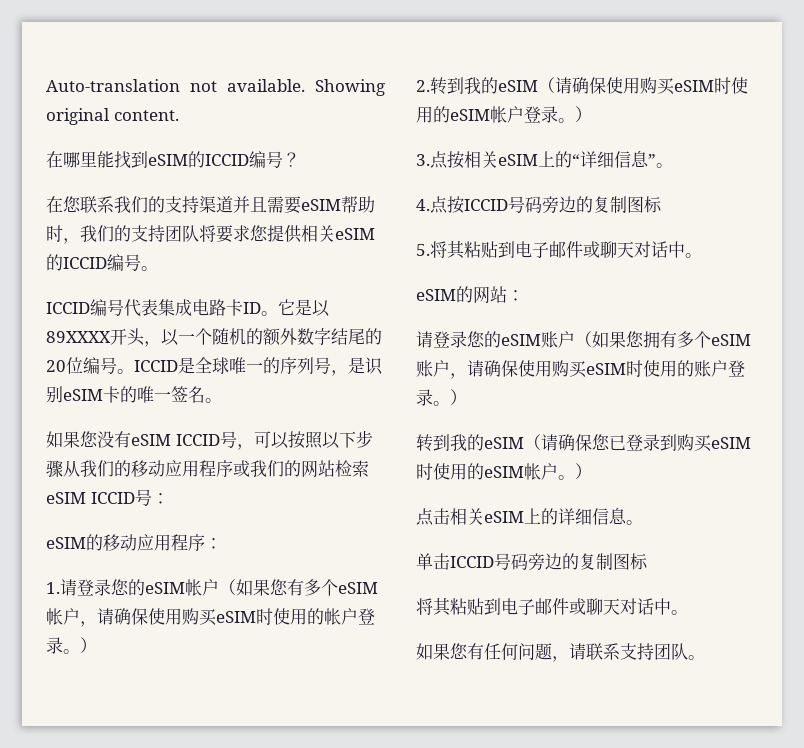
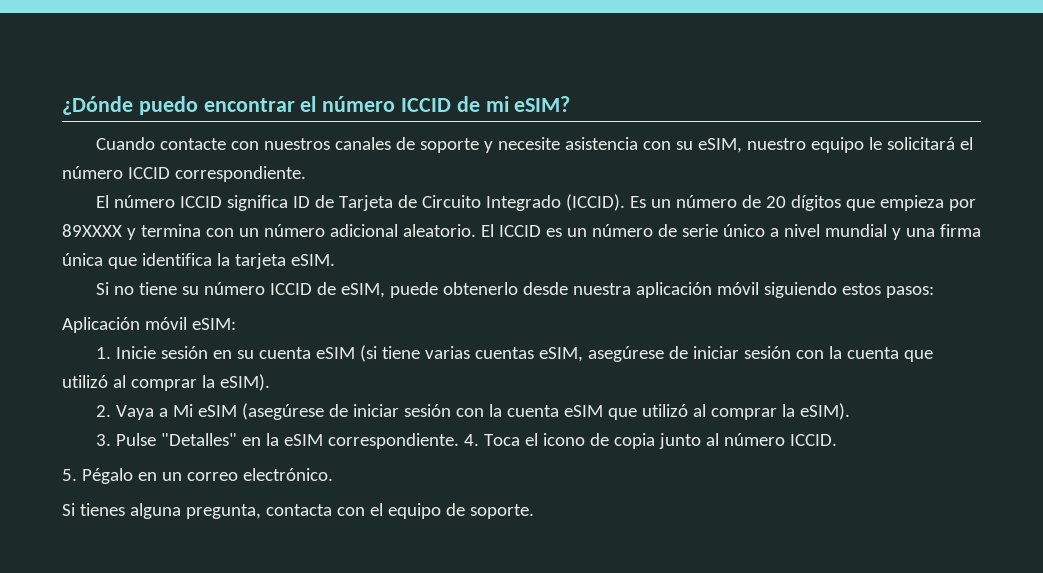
- Auto-translation not available. Showing original content.
- 在哪里能找到eSIM的ICCID编号？
- 在您联系我们的支持渠道并且需要eSIM帮助时，我们的支持团队将要求您提供相关eSIM的ICCID编号。
- ICCID编号代表集成电路卡ID。它是以89XXXX开头，以一个随机的额外数字结尾的20位编号。ICCID是全球唯一的序列号，是识别eSIM卡的唯一签名。
- 如果您没有eSIM ICCID号，可以按照以下步骤从我们的移动应用程序或我们的网站检索eSIM ICCID号：
- eSIM的移动应用程序：
- 1.请登录您的eSIM帐户（如果您有多个eSIM帐户，请确保使用购买eSIM时使用的帐户登录。）
- 2.转到我的eSIM（请确保使用购买eSIM时使用的eSIM帐户登录。）
- 3.点按相关eSIM上的“详细信息”。
- 4.点按ICCID号码旁边的复制图标
- 5.将其粘贴到电子邮件或聊天对话中。
- eSIM的网站：
- 请登录您的eSIM账户（如果您拥有多个eSIM账户，请确保使用购买eSIM时使用的账户登录。）
- 转到我的eSIM（请确保您已登录到购买eSIM时使用的eSIM帐户。）
- 点击相关eSIM上的详细信息。
- 单击ICCID号码旁边的复制图标
- 将其粘贴到电子邮件或聊天对话中。
- 如果您有任何问题，请联系支持团队。
+ ¿Dónde puedo encontrar el número ICCID de mi eSIM?
+ Cuando contacte con nuestros canales de soporte y necesite asistencia con su eSIM, nuestro equipo le solicitará el número ICCID correspondiente.
+ El número ICCID significa ID de Tarjeta de Circuito Integrado (ICCID). Es un número de 20 dígitos que empieza por 89XXXX y termina con un número adicional aleatorio. El ICCID es un número de serie único a nivel mundial y una firma única que identifica la tarjeta eSIM.
+ Si no tiene su número ICCID de eSIM, puede obtenerlo desde nuestra aplicación móvil siguiendo estos pasos:
+ Aplicación móvil eSIM:
+ 1. Inicie sesión en su cuenta eSIM (si tiene varias cuentas eSIM, asegúrese de iniciar sesión con la cuenta que utilizó al comprar la eSIM).
+ 2. Vaya a Mi eSIM (asegúrese de iniciar sesión con la cuenta eSIM que utilizó al comprar la eSIM).
+ 3. Pulse "Detalles" en la eSIM correspondiente. 4. Toca el icono de copia junto al número ICCID.
+ 5. Pégalo en un correo electrónico.
+ Si tienes alguna pregunta, contacta con el equipo de soporte.

